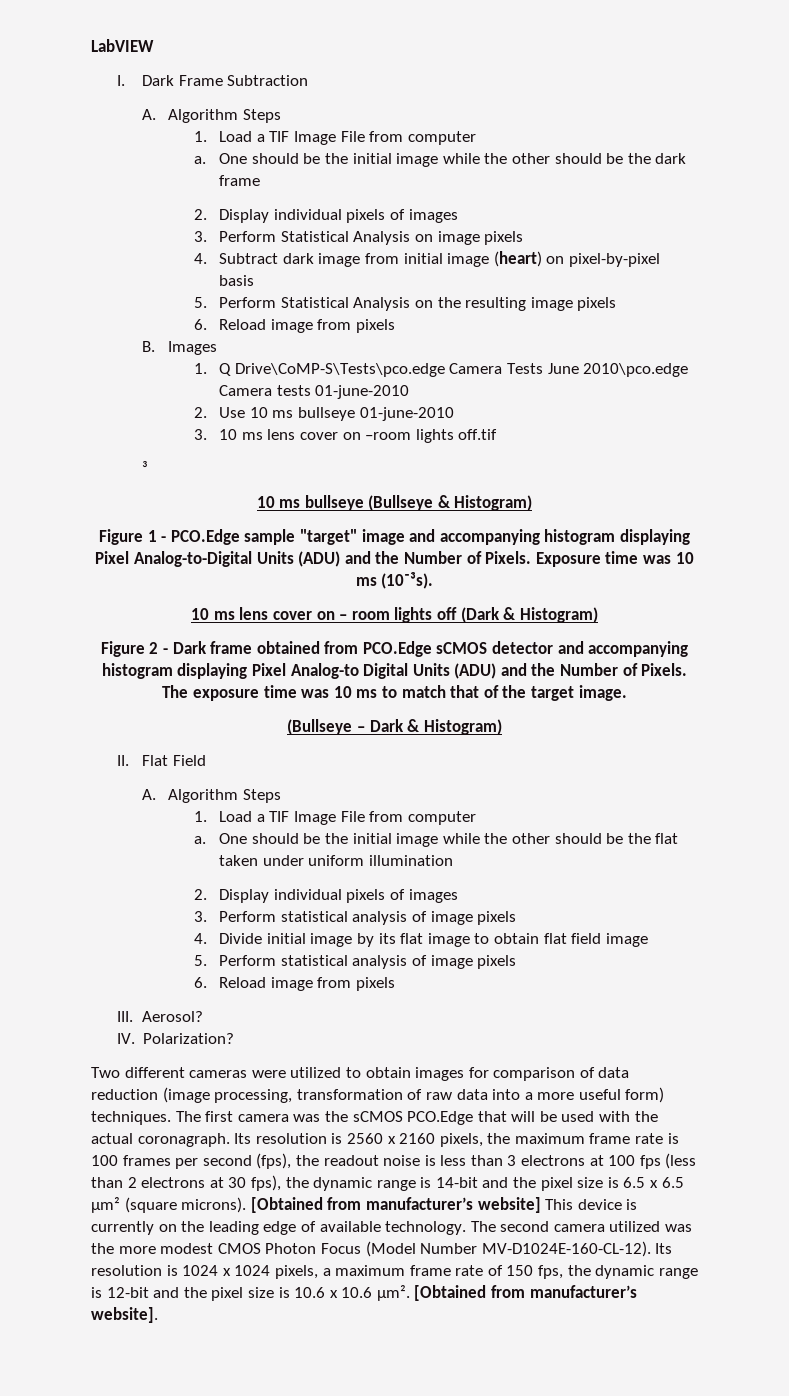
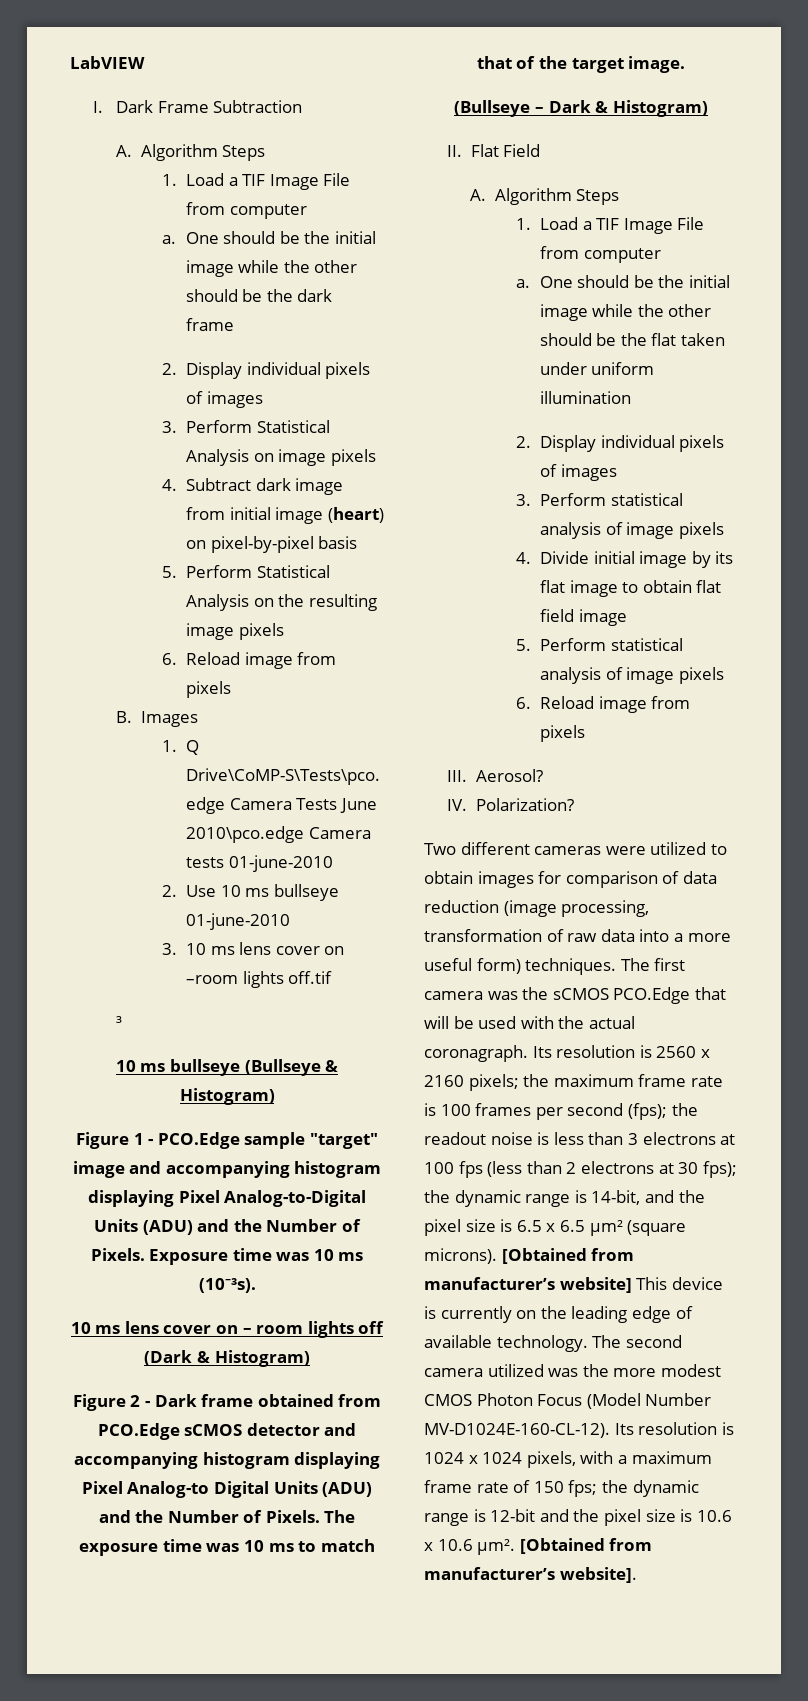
- Its resolution is 2560 x 2160 pixels, the maximum frame rate is 100 frames per second (fps), the readout noise is less than 3 electrons at 100 fps (less than 2 electrons at 30 fps), the dynamic range is 14-bit and the pixel size is 6.5 x 6.5 μm² (square microns).
+ Its resolution is 2560 x 2160 pixels; the maximum frame rate is 100 frames per second (fps); the readout noise is less than 3 electrons at 100 fps (less than 2 electrons at 30 fps); the dynamic range is 14-bit, and the pixel size is 6.5 x 6.5 μm² (square microns).
- Its resolution is 1024 x 1024 pixels, a maximum frame rate of 150 fps, the dynamic range is 12-bit and the pixel size is 10.6 x 10.6 μm².
+ Its resolution is 1024 x 1024 pixels, with a maximum frame rate of 150 fps; the dynamic range is 12-bit and the pixel size is 10.6 x 10.6 μm².

